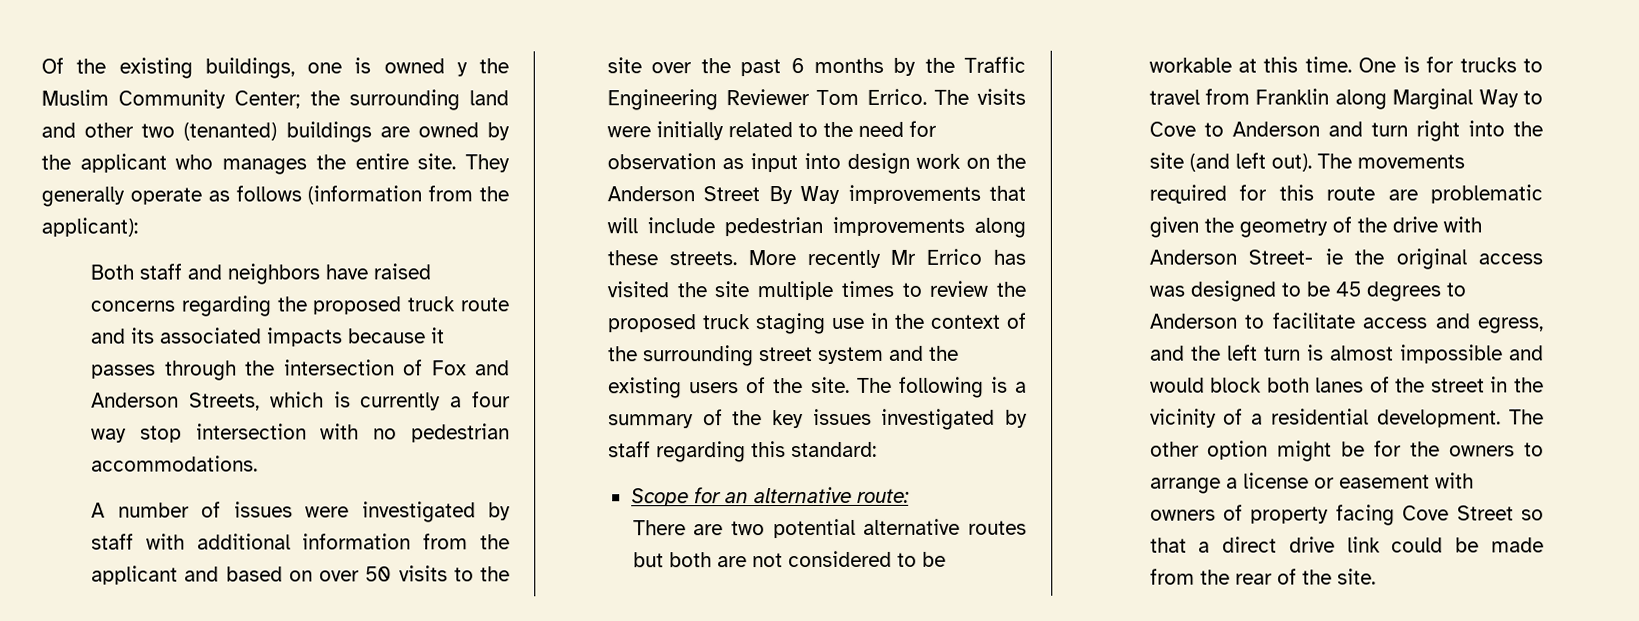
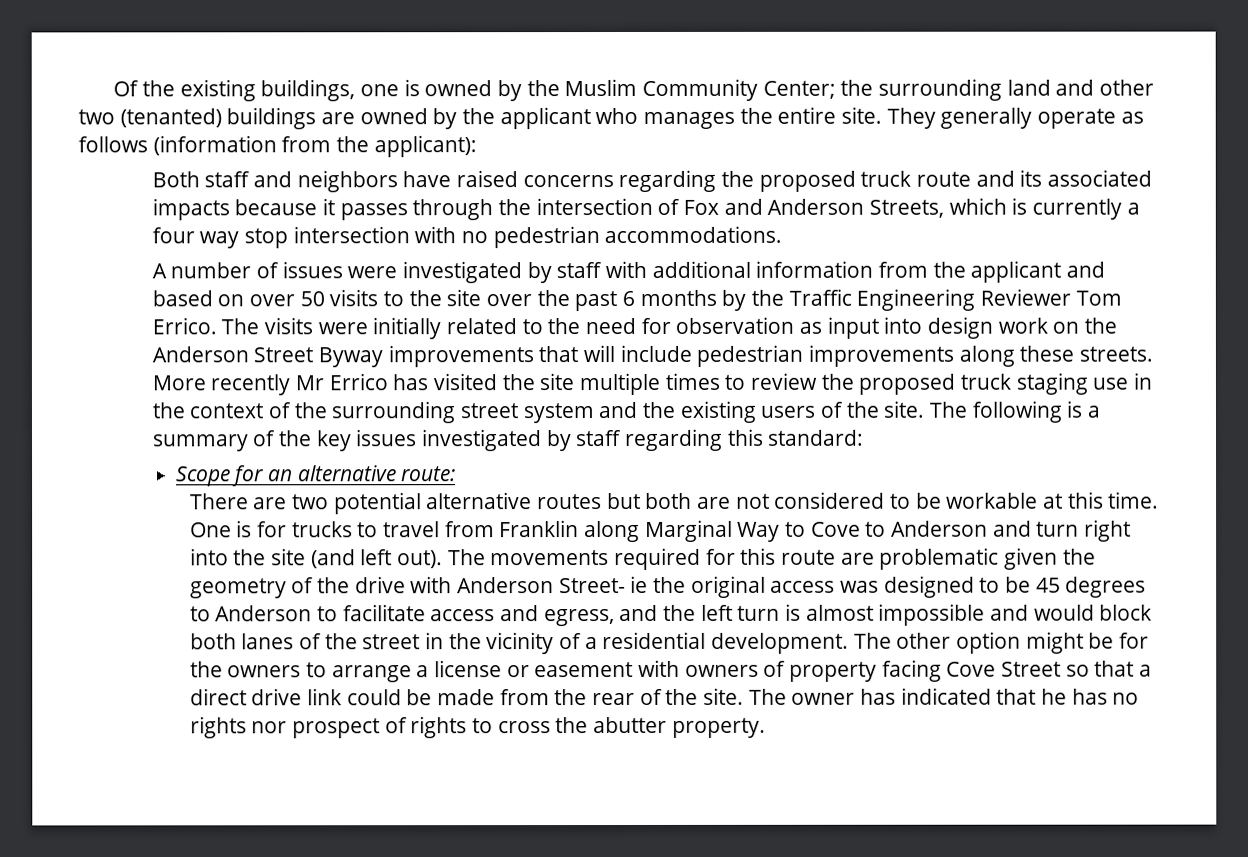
- Of the existing buildings, one is owned y the Muslim Community Center; the surrounding land and other two (tenanted) buildings are owned by the applicant who manages the entire site.
+ Of the existing buildings, one is owned by the Muslim Community Center; the surrounding land and other two (tenanted) buildings are owned by the applicant who manages the entire site.
- The visits were initially related to the need for observation as input into design work on the Anderson Street By Way improvements that will include pedestrian improvements along these streets.
+ The visits were initially related to the need for observation as input into design work on the Anderson Street Byway improvements that will include pedestrian improvements along these streets.
+ The owner has indicated that he has no rights nor prospect of rights to cross the abutter property.

